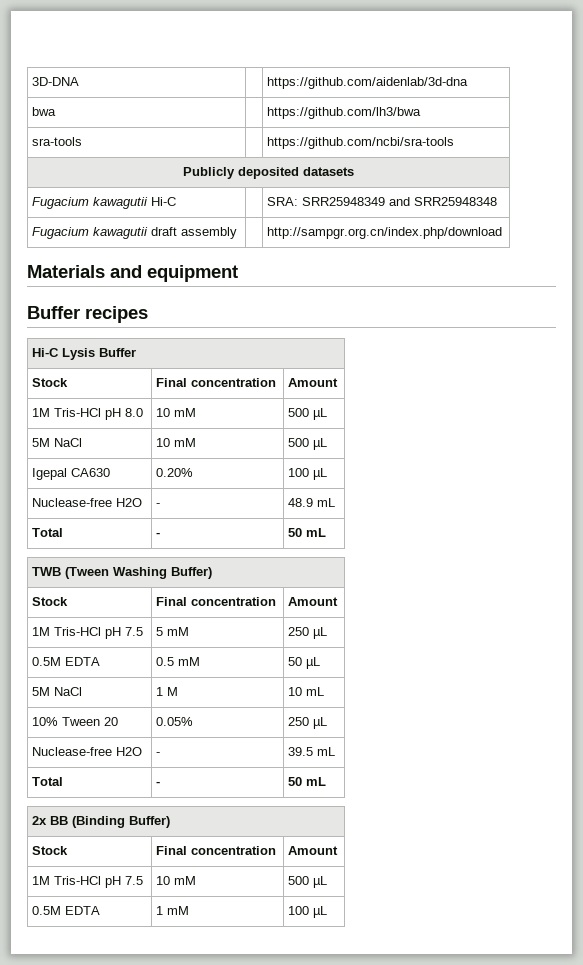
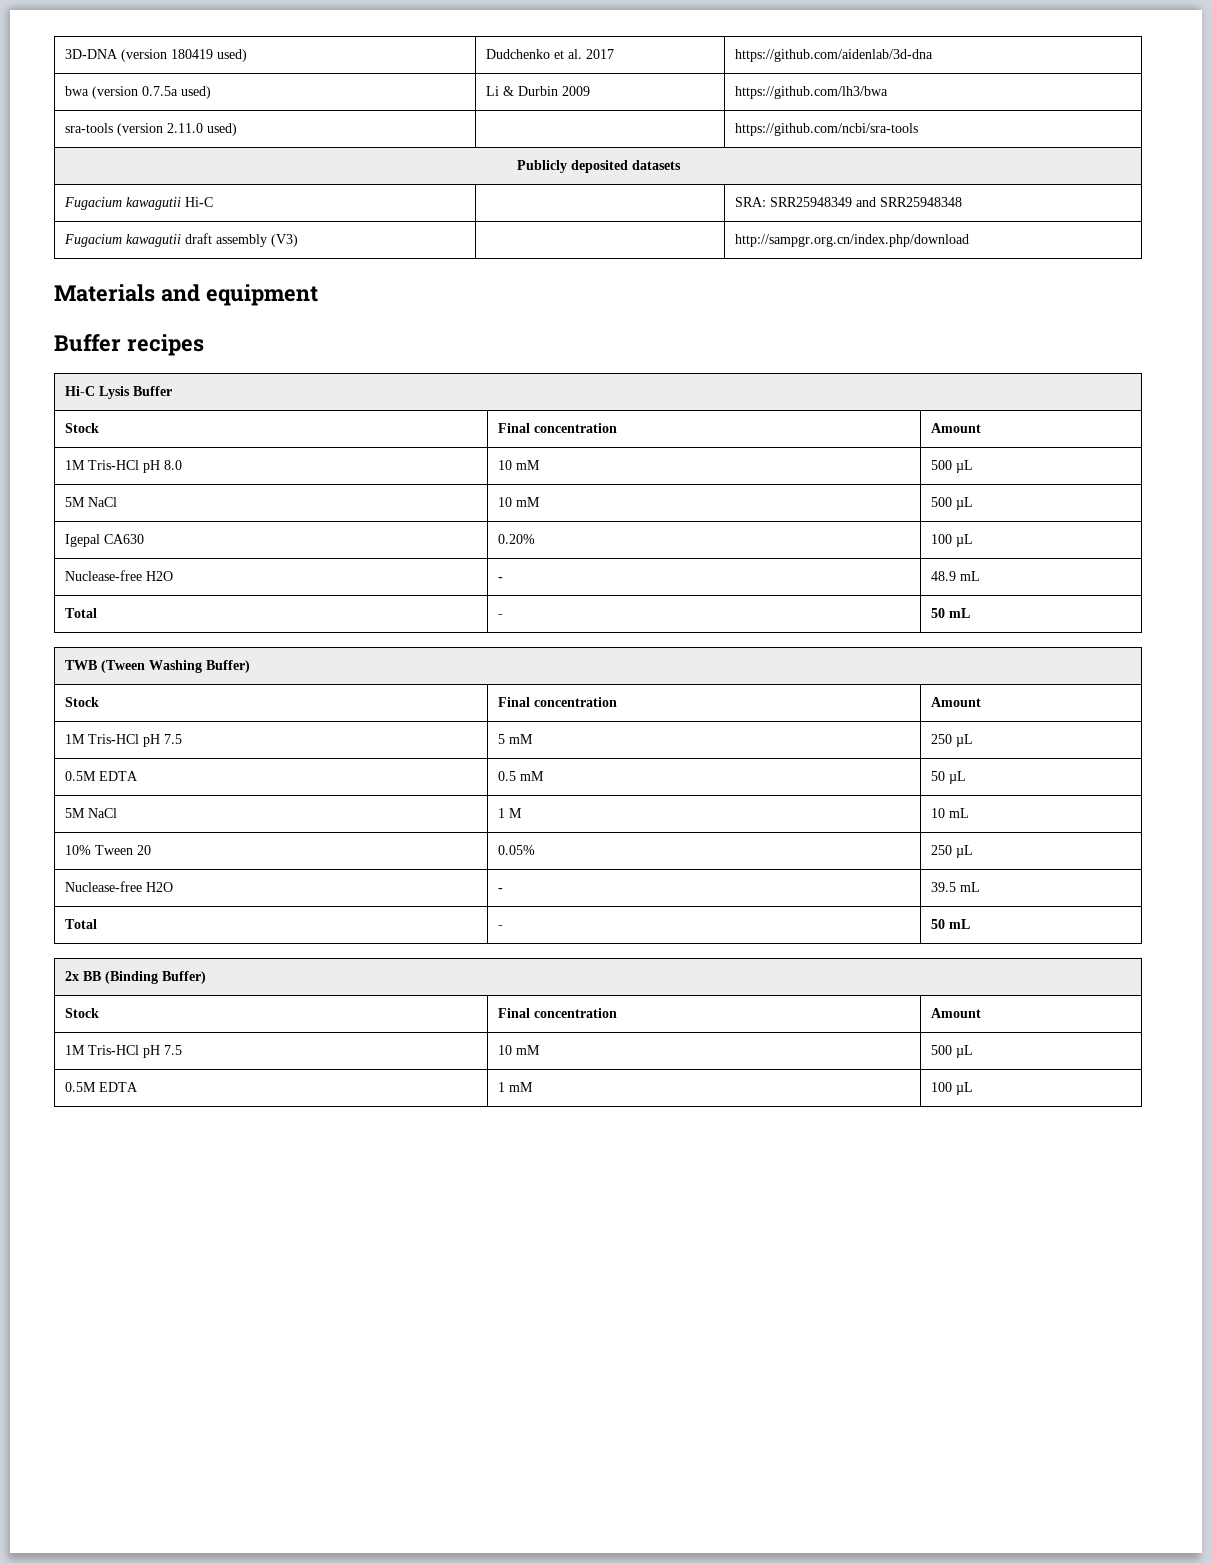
- 3D-DNA | | https://github.com/aidenlab/3d-dna
- bwa | | https://github.com/lh3/bwa
+ 3D-DNA (version 180419 used) | Dudchenko et al. 2017 | https://github.com/aidenlab/3d-dna
+ bwa (version 0.7.5a used) | Li & Durbin 2009 | https://github.com/lh3/bwa
- sra-tools | | https://github.com/ncbi/sra-tools
+ sra-tools (version 2.11.0 used) | | https://github.com/ncbi/sra-tools
- Fugacium kawagutii draft assembly | | http://sampgr.org.cn/index.php/download
+ Fugacium kawagutii draft assembly (V3) | | http://sampgr.org.cn/index.php/download

